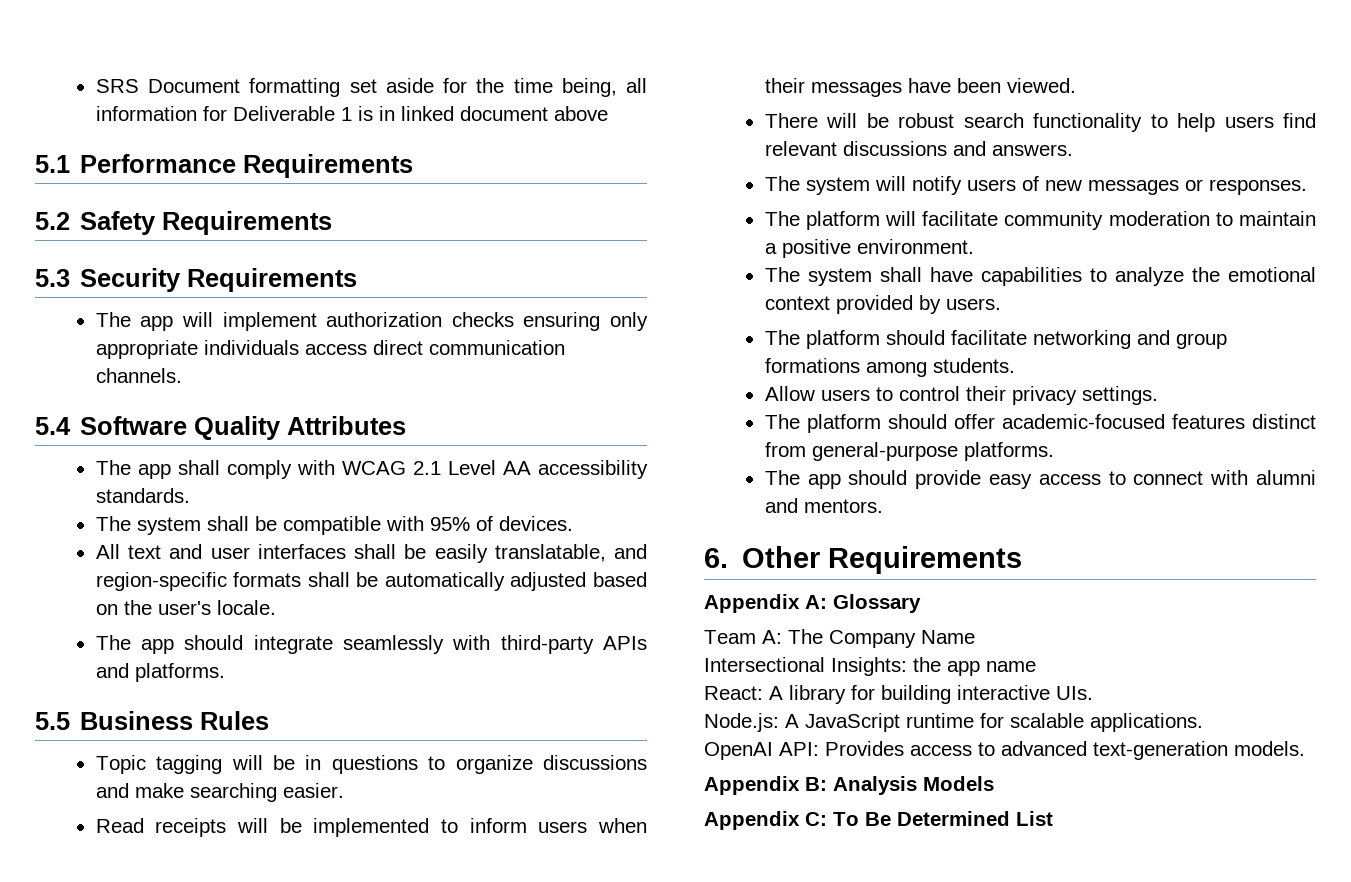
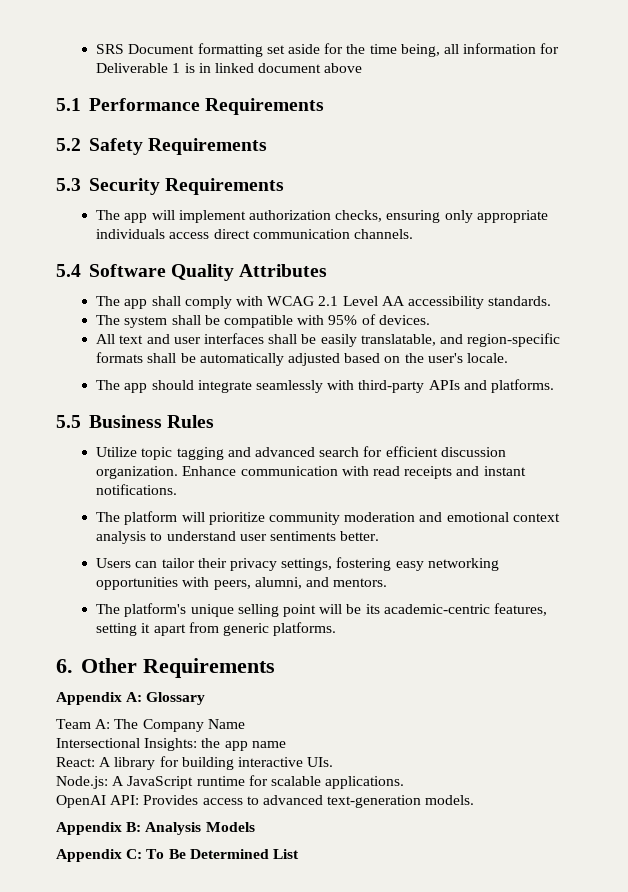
- The app will implement authorization checks ensuring only appropriate individuals access direct communication channels.
+ The app will implement authorization checks, ensuring only appropriate individuals access direct communication channels.
- Topic tagging will be in questions to organize discussions and make searching easier.
- Read receipts will be implemented to inform users when their messages have been viewed.
- There will be robust search functionality to help users find relevant discussions and answers.
- The system will notify users of new messages or responses.
+ Utilize topic tagging and advanced search for efficient discussion organization. Enhance communication with read receipts and instant notifications.
- The platform will facilitate community moderation to maintain a positive environment.
- The system shall have capabilities to analyze the emotional context provided by users.
- The platform should facilitate networking and group formations among students.
- Allow users to control their privacy settings.
- The platform should offer academic-focused features distinct from general-purpose platforms.
- The app should provide easy access to connect with alumni and mentors.
+ The platform will prioritize community moderation and emotional context analysis to understand user sentiments better.
+ Users can tailor their privacy settings, fostering easy networking opportunities with peers, alumni, and mentors.
+ The platform's unique selling point will be its academic-centric features, setting it apart from generic platforms.

